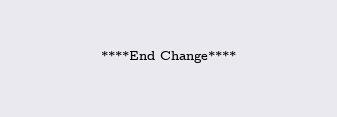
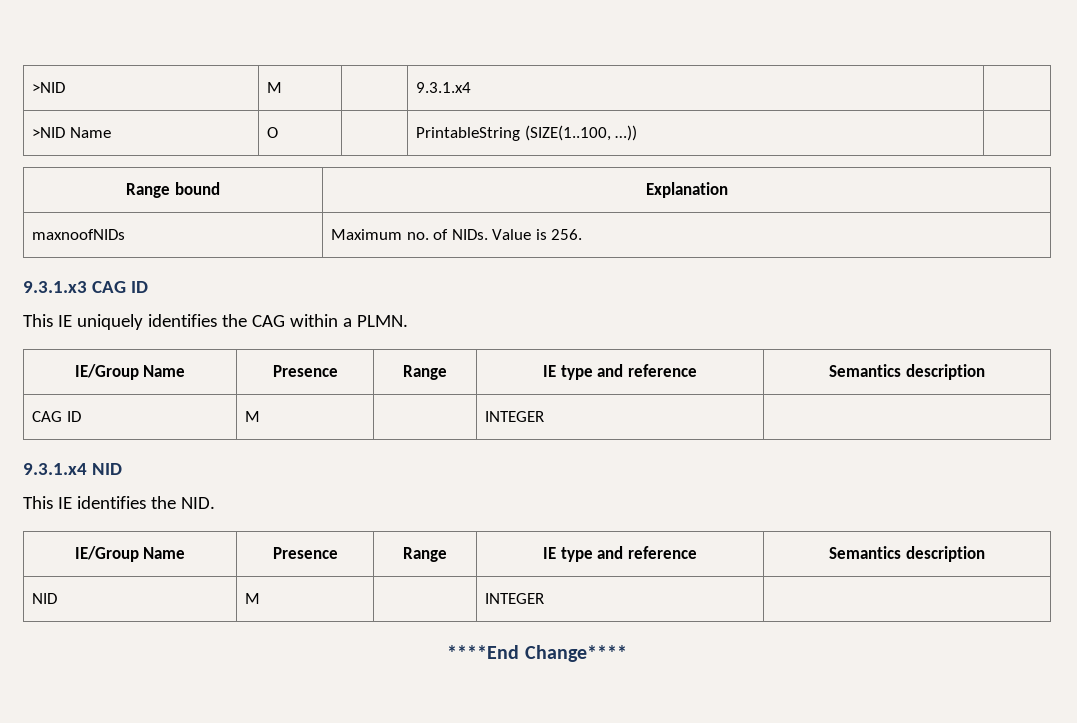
+ >NID | M | | 9.3.1.x4 |
+ >NID Name | O | | PrintableString (SIZE(1..100, …)) |
+ Range bound | Explanation
+ maxnoofNIDs | Maximum no. of NIDs. Value is 256.
+ 9.3.1.x3 CAG ID
+ This IE uniquely identifies the CAG within a PLMN.
+ IE/Group Name | Presence | Range | IE type and reference | Semantics description
+ CAG ID | M | | INTEGER |
+ 9.3.1.x4 NID
+ This IE identifies the NID.
+ IE/Group Name | Presence | Range | IE type and reference | Semantics description
+ NID | M | | INTEGER |

